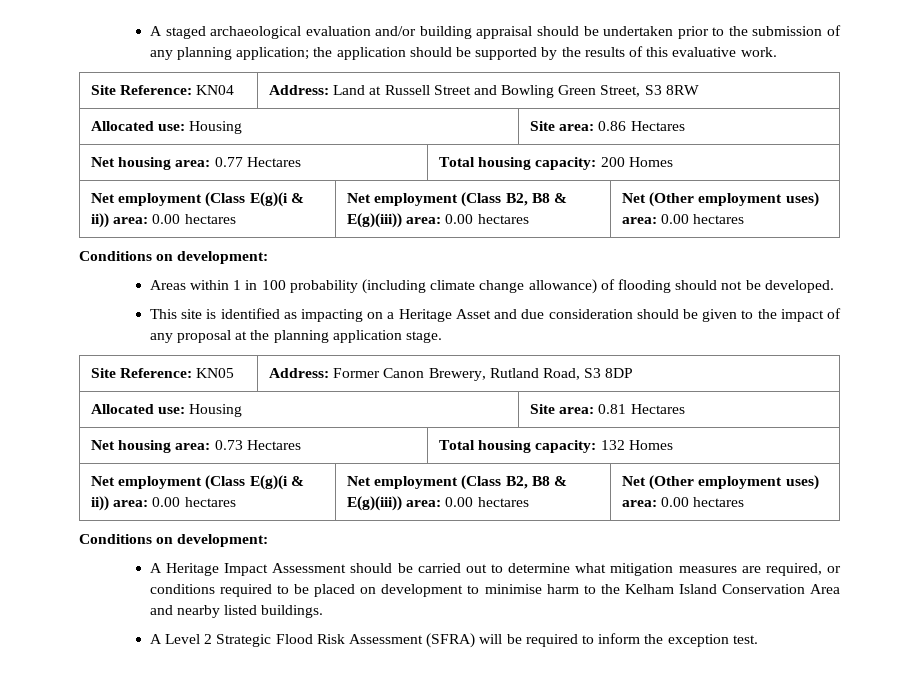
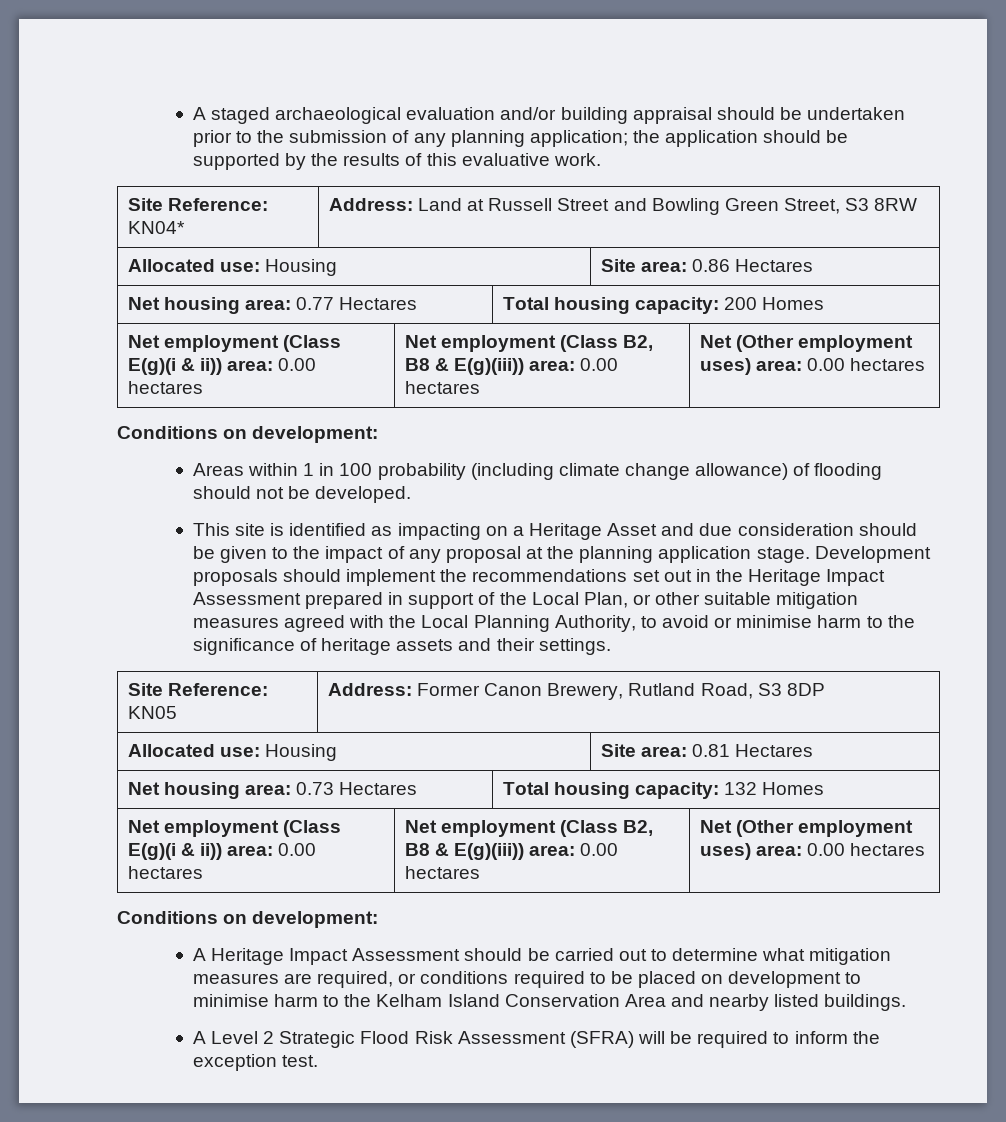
- Site Reference: KN04 | Address: Land at Russell Street and Bowling Green Street, S3 8RW
+ Site Reference: KN04* | Address: Land at Russell Street and Bowling Green Street, S3 8RW
+ Development proposals should implement the recommendations set out in the Heritage Impact Assessment prepared in support of the Local Plan, or other suitable mitigation measures agreed with the Local Planning Authority, to avoid or minimise harm to the significance of heritage assets and their settings.

